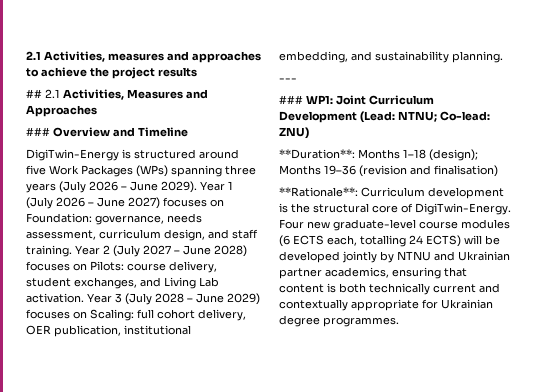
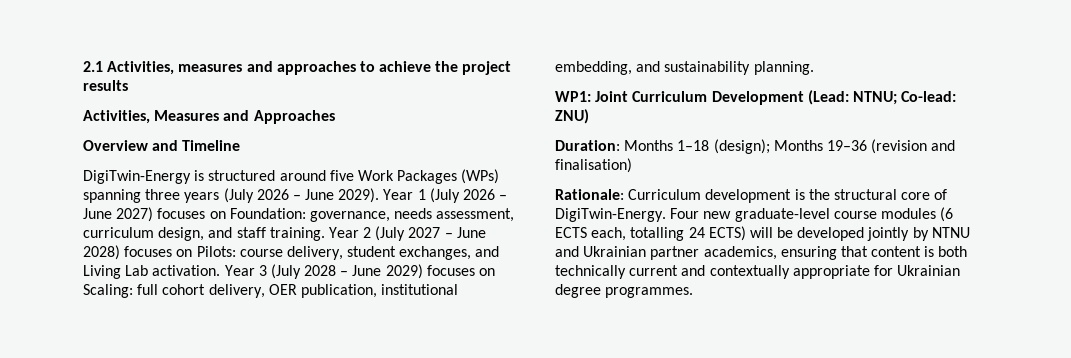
- ## 2.1 Activities, Measures and Approaches
+ Activities, Measures and Approaches
- ### Overview and Timeline
+ Overview and Timeline
- ---
- ### WP1: Joint Curriculum Development (Lead: NTNU; Co-lead: ZNU)
+ WP1: Joint Curriculum Development (Lead: NTNU; Co-lead: ZNU)
- **Duration**: Months 1–18 (design); Months 19–36 (revision and finalisation)
+ Duration: Months 1–18 (design); Months 19–36 (revision and finalisation)
- **Rationale**: Curriculum development is the structural core of DigiTwin-Energy.
+ Rationale: Curriculum development is the structural core of DigiTwin-Energy.

